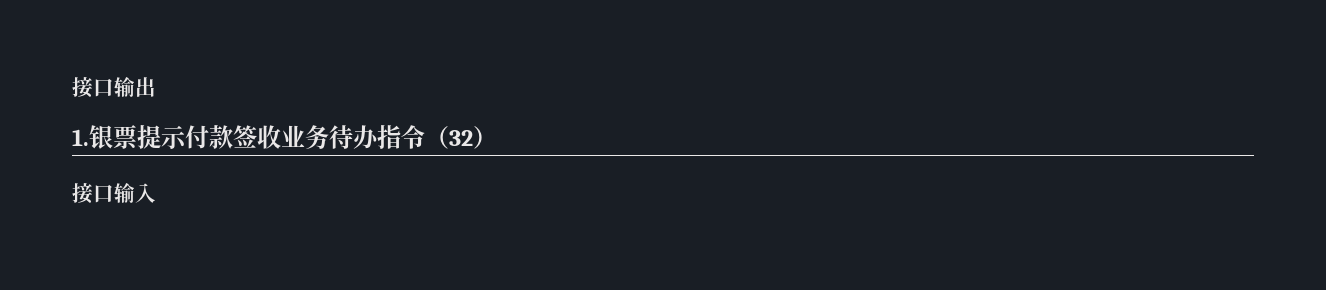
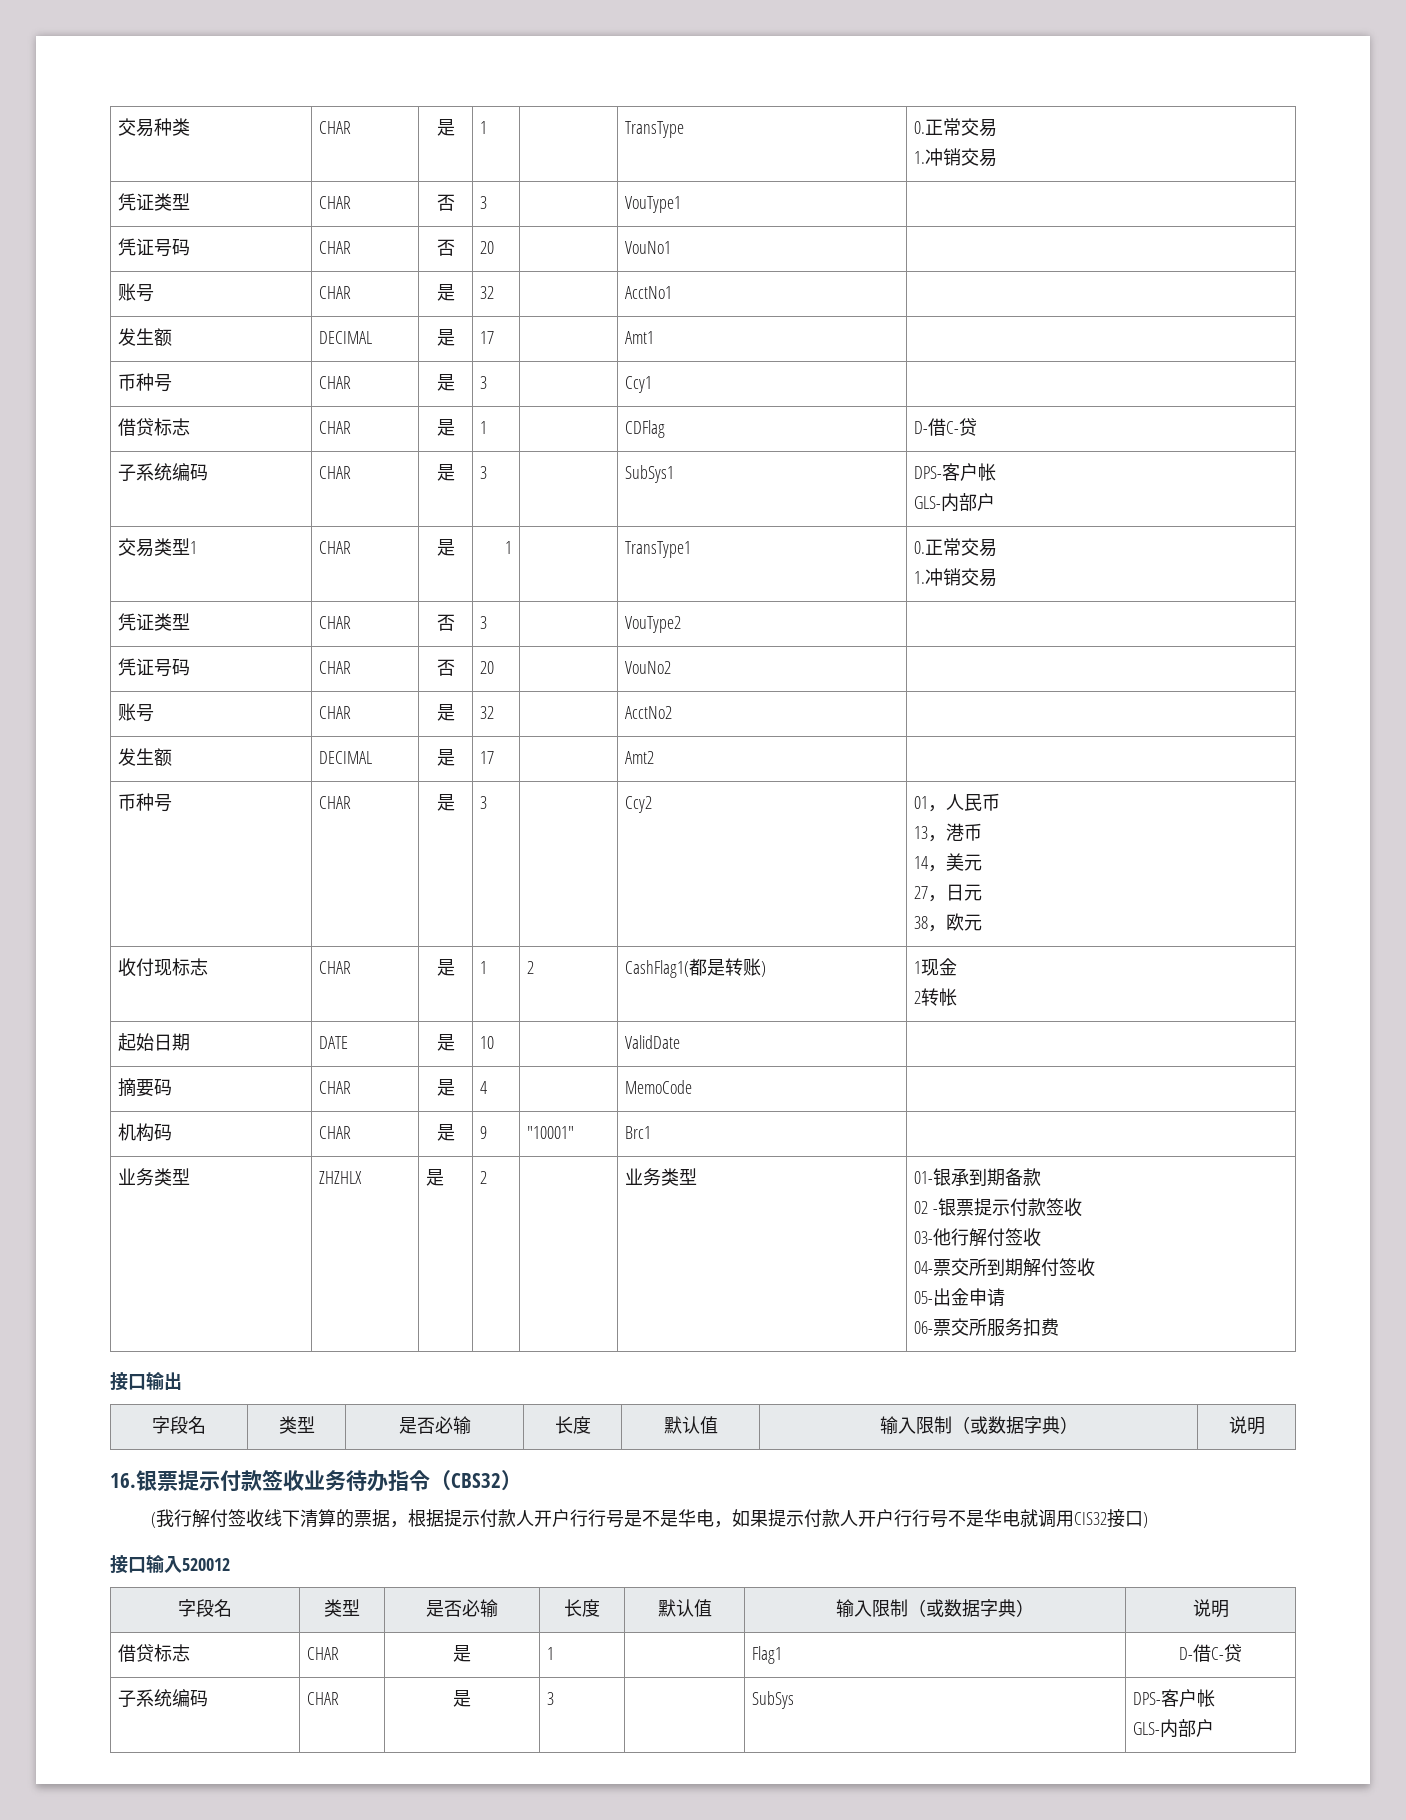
+ 交易种类 | CHAR | 是 | 1 | | TransType | 0.正常交易
+ 1.冲销交易
+ 凭证类型 | CHAR | 否 | 3 | | VouType1 |
+ 凭证号码 | CHAR | 否 | 20 | | VouNo1 |
+ 账号 | CHAR | 是 | 32 | | AcctNo1 |
+ 发生额 | DECIMAL | 是 | 17 | | Amt1 |
+ 币种号 | CHAR | 是 | 3 | | Ccy1 |
+ 借贷标志 | CHAR | 是 | 1 | | CDFlag | D-借C-贷
+ 子系统编码 | CHAR | 是 | 3 | | SubSys1 | DPS-客户帐
+ GLS-内部户
+ 交易类型1 | CHAR | 是 | 1 | | TransType1 | 0.正常交易
+ 1.冲销交易
+ 凭证类型 | CHAR | 否 | 3 | | VouType2 |
+ 凭证号码 | CHAR | 否 | 20 | | VouNo2 |
+ 账号 | CHAR | 是 | 32 | | AcctNo2 |
+ 发生额 | DECIMAL | 是 | 17 | | Amt2 |
+ 币种号 | CHAR | 是 | 3 | | Ccy2 | 01，人民币
+ 13，港币
+ 14，美元
+ 27，日元
+ 38，欧元
+ 收付现标志 | CHAR | 是 | 1 | 2 | CashFlag1(都是转账) | 1现金
+ 2转帐
+ 起始日期 | DATE | 是 | 10 | | ValidDate |
+ 摘要码 | CHAR | 是 | 4 | | MemoCode |
+ 机构码 | CHAR | 是 | 9 | "10001" | Brc1 |
+ 业务类型 | ZHZHLX | 是 | 2 | | 业务类型 | 01-银承到期备款
+ 02 -银票提示付款签收
+ 03-他行解付签收
+ 04-票交所到期解付签收
+ 05-出金申请
+ 06-票交所服务扣费
  接口输出
- 1.银票提示付款签收业务待办指令（32）
- 接口输入
+ 字段名 | 类型 | 是否必输 | 长度 | 默认值 | 输入限制（或数据字典） | 说明
+ 16.银票提示付款签收业务待办指令（CBS32）
+ (我行解付签收线下清算的票据，根据提示付款人开户行行号是不是华电，如果提示付款人开户行行号不是华电就调用CIS32接口)
+ 接口输入520012
+ 字段名 | 类型 | 是否必输 | 长度 | 默认值 | 输入限制（或数据字典） | 说明
+ 借贷标志 | CHAR | 是 | 1 | | Flag1 | D-借C-贷
+ 子系统编码 | CHAR | 是 | 3 | | SubSys | DPS-客户帐
+ GLS-内部户

